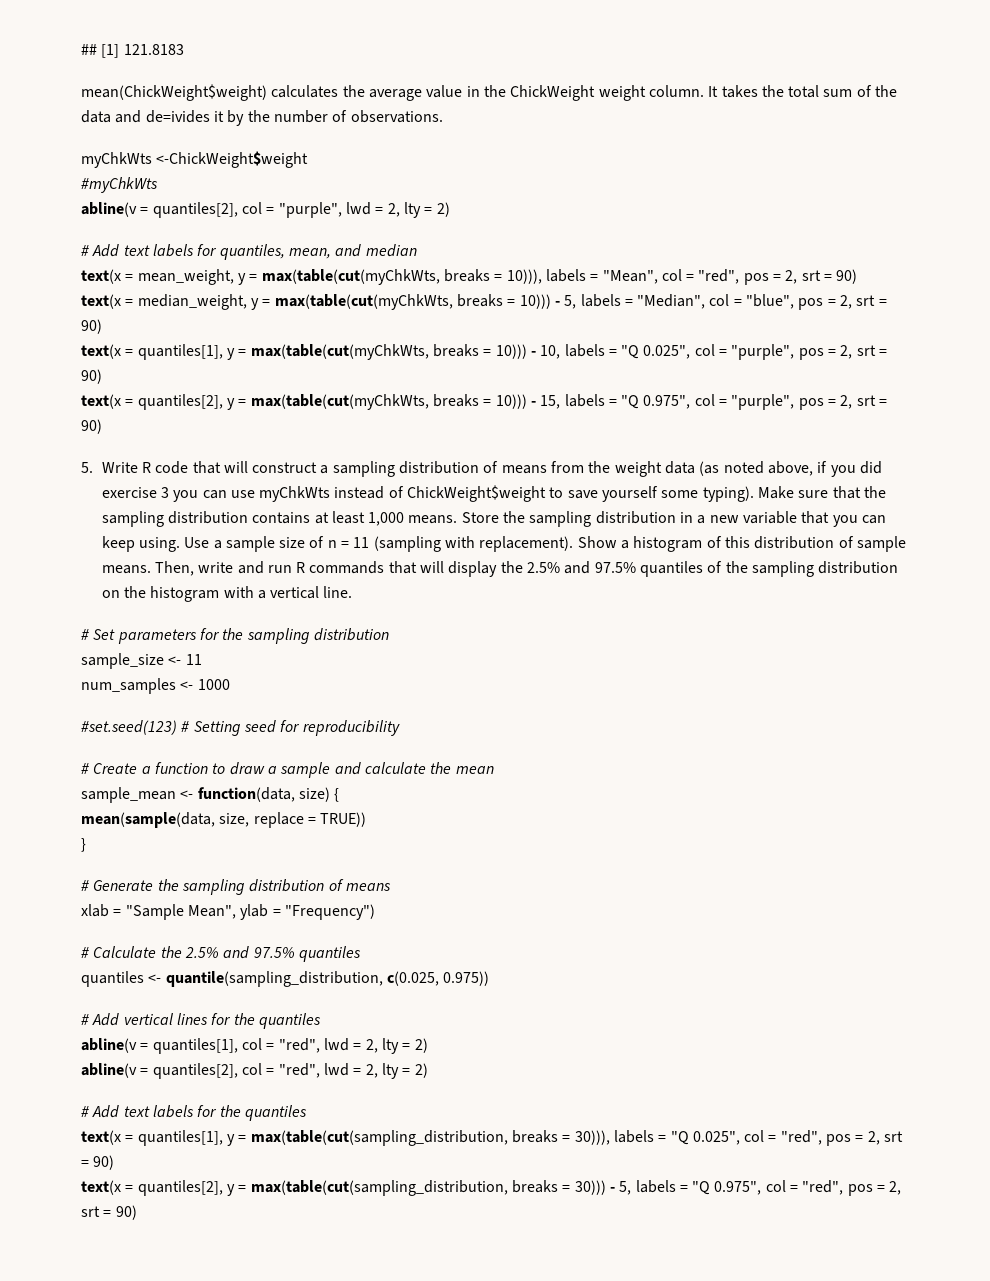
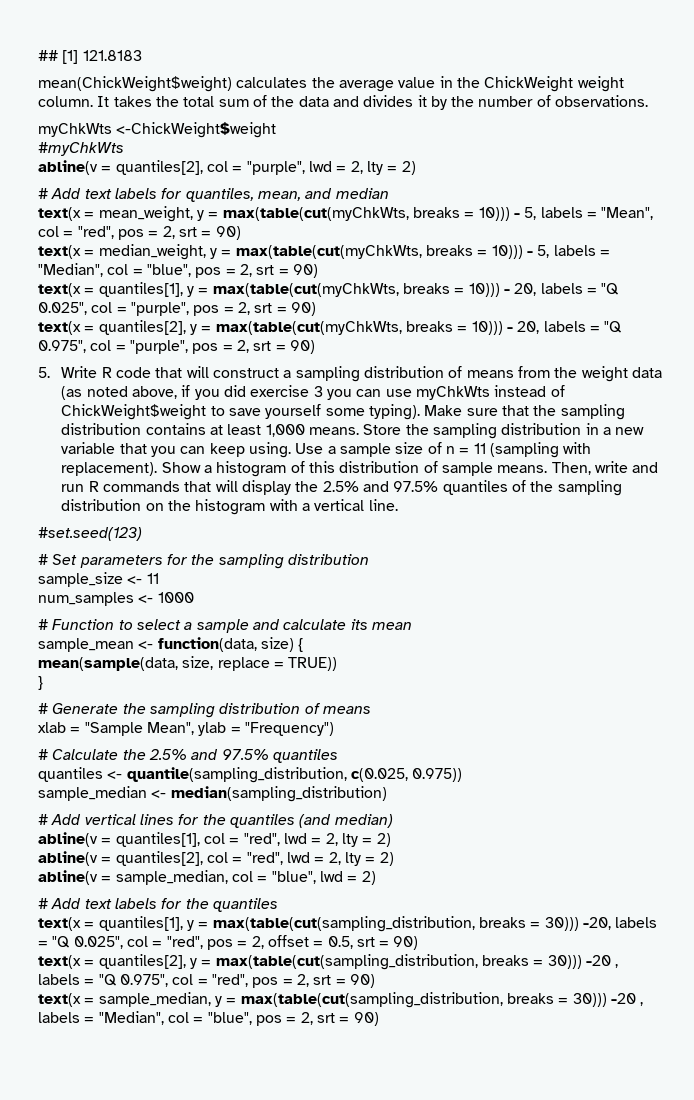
- It takes the total sum of the data and de=ivides it by the number of observations.
+ It takes the total sum of the data and divides it by the number of observations.
- text(x = mean_weight, y = max(table(cut(myChkWts, breaks = 10))), labels = "Mean", col = "red", pos = 2, srt = 90)
+ text(x = mean_weight, y = max(table(cut(myChkWts, breaks = 10))) - 5, labels = "Mean", col = "red", pos = 2, srt = 90)
- text(x = quantiles[1], y = max(table(cut(myChkWts, breaks = 10))) - 10, labels = "Q 0.025", col = "purple", pos = 2, srt = 90)
+ text(x = quantiles[1], y = max(table(cut(myChkWts, breaks = 10))) - 20, labels = "Q 0.025", col = "purple", pos = 2, srt = 90)
- text(x = quantiles[2], y = max(table(cut(myChkWts, breaks = 10))) - 15, labels = "Q 0.975", col = "purple", pos = 2, srt = 90)
+ text(x = quantiles[2], y = max(table(cut(myChkWts, breaks = 10))) - 20, labels = "Q 0.975", col = "purple", pos = 2, srt = 90)
+ #set.seed(123)
- #set.seed(123) # Setting seed for reproducibility
- # Create a function to draw a sample and calculate the mean
+ # Function to select a sample and calculate its mean
+ sample_median <- median(sampling_distribution)
- # Add vertical lines for the quantiles
+ # Add vertical lines for the quantiles (and median)
+ abline(v = sample_median, col = "blue", lwd = 2)
- text(x = quantiles[1], y = max(table(cut(sampling_distribution, breaks = 30))), labels = "Q 0.025", col = "red", pos = 2, srt = 90)
+ text(x = quantiles[1], y = max(table(cut(sampling_distribution, breaks = 30))) -20, labels = "Q 0.025", col = "red", pos = 2, offset = 0.5, srt = 90)
- text(x = quantiles[2], y = max(table(cut(sampling_distribution, breaks = 30))) - 5, labels = "Q 0.975", col = "red", pos = 2, srt = 90)
+ text(x = quantiles[2], y = max(table(cut(sampling_distribution, breaks = 30))) -20 , labels = "Q 0.975", col = "red", pos = 2, srt = 90)
+ text(x = sample_median, y = max(table(cut(sampling_distribution, breaks = 30))) -20 , labels = "Median", col = "blue", pos = 2, srt = 90)

